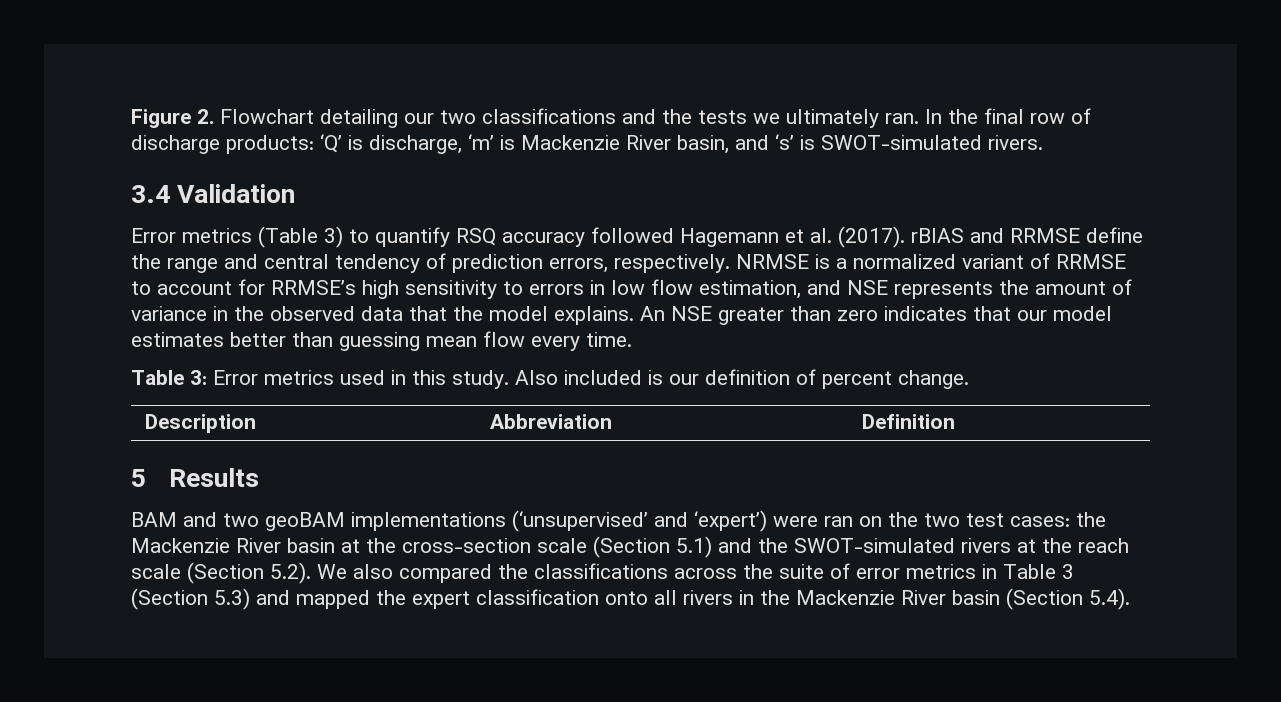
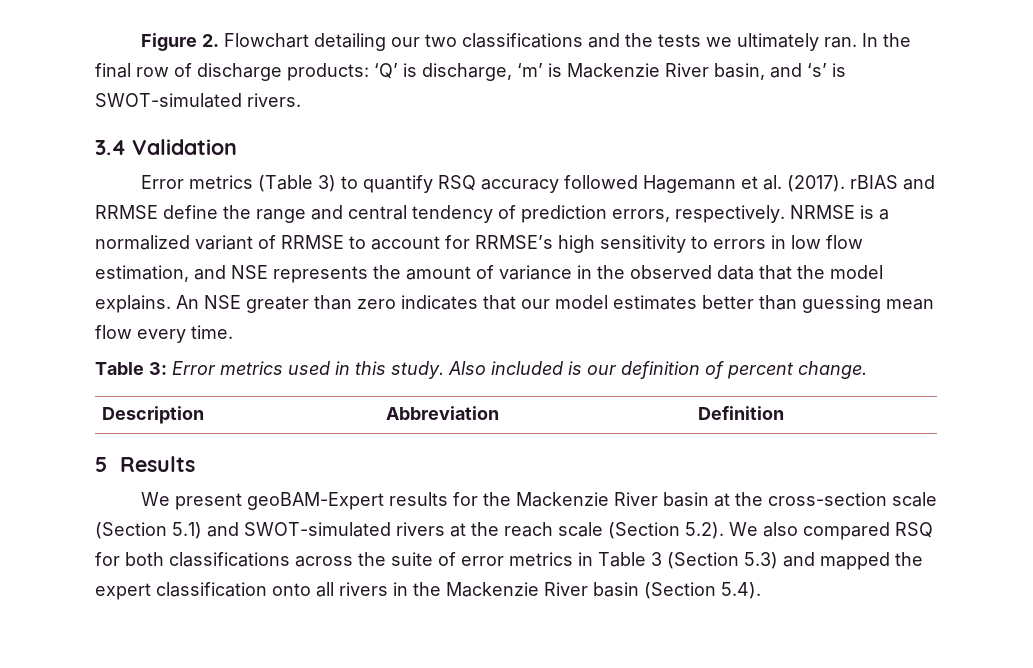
- BAM and two geoBAM implementations (‘unsupervised’ and ‘expert’) were ran on the two test cases: the Mackenzie River basin at the cross-section scale (Section 5.1) and the SWOT-simulated rivers at the reach scale (Section 5.2). We also compared the classifications across the suite of error metrics in Table 3 (Section 5.3) and mapped the expert classification onto all rivers in the Mackenzie River basin (Section 5.4).
+ We present geoBAM-Expert results for the Mackenzie River basin at the cross-section scale (Section 5.1) and SWOT-simulated rivers at the reach scale (Section 5.2). We also compared RSQ for both classifications across the suite of error metrics in Table 3 (Section 5.3) and mapped the expert classification onto all rivers in the Mackenzie River basin (Section 5.4).

